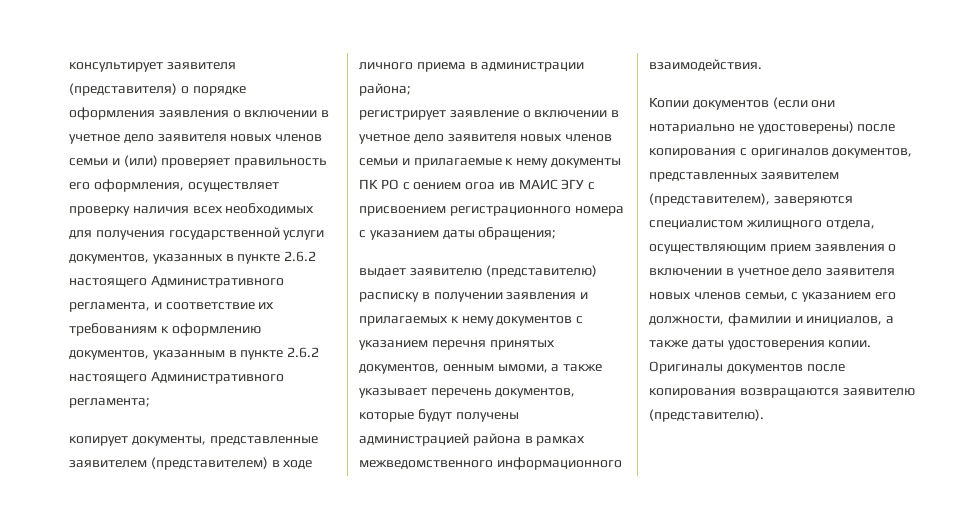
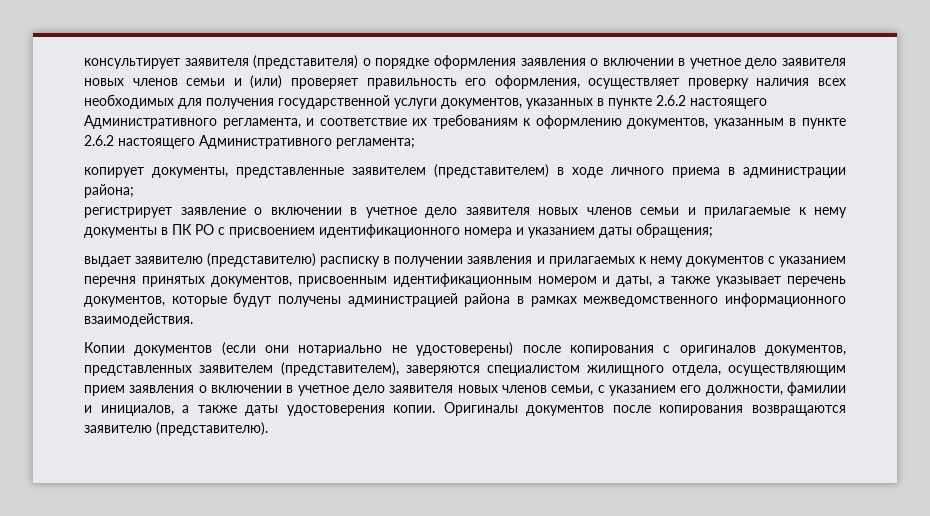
- регистрирует заявление о включении в учетное дело заявителя новых членов семьи и прилагаемые к нему документы ПК РО с оением огоа ив МАИС ЭГУ с присвоением регистрационного номера с указанием даты обращения;
+ регистрирует заявление о включении в учетное дело заявителя новых членов семьи и прилагаемые к нему документы в ПК РО с присвоением идентификационного номера и указанием даты обращения;
- выдает заявителю (представителю) расписку в получении заявления и прилагаемых к нему документов с указанием перечня принятых документов, оенным ымоми, а также указывает перечень документов, которые будут получены администрацией района в рамках межведомственного информационного взаимодействия.
+ выдает заявителю (представителю) расписку в получении заявления и прилагаемых к нему документов с указанием перечня принятых документов, присвоенным идентификационным номером и даты, а также указывает перечень документов, которые будут получены администрацией района в рамках межведомственного информационного взаимодействия.

